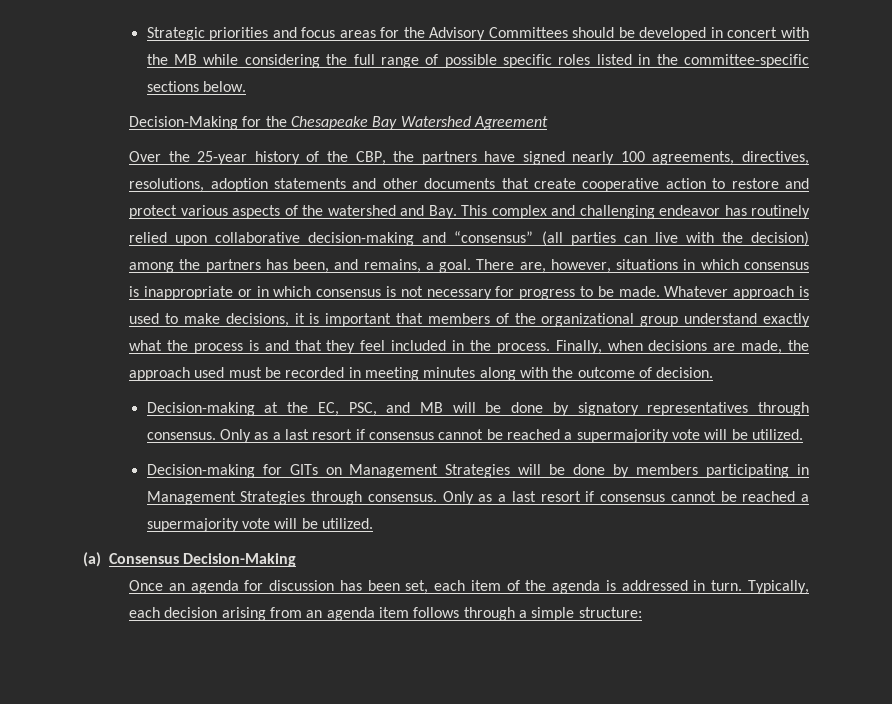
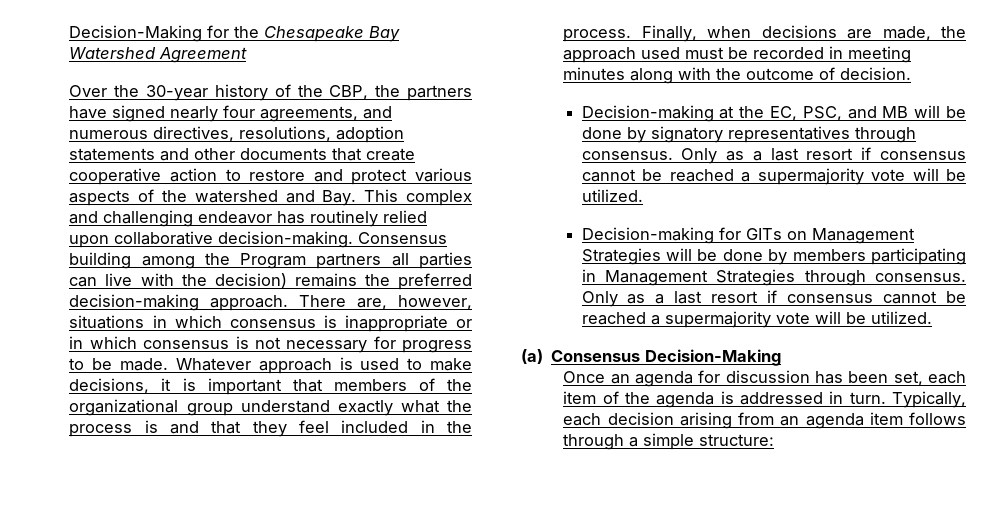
- Strategic priorities and focus areas for the Advisory Committees should be developed in concert with the MB while considering the full range of possible specific roles listed in the committee-specific sections below.
- Over the 25-year history of the CBP, the partners have signed nearly 100 agreements, directives, resolutions, adoption statements and other documents that create cooperative action to restore and protect various aspects of the watershed and Bay. This complex and challenging endeavor has routinely relied upon collaborative decision-making and “consensus” (all parties can live with the decision) among the partners has been, and remains, a goal.
+ Over the 30-year history of the CBP, the partners have signed nearly four agreements, and numerous directives, resolutions, adoption statements and other documents that create cooperative action to restore and protect various aspects of the watershed and Bay. This complex and challenging endeavor has routinely relied upon collaborative decision-making. Consensus building among the Program partners all parties can live with the decision) remains the preferred decision-making approach.

